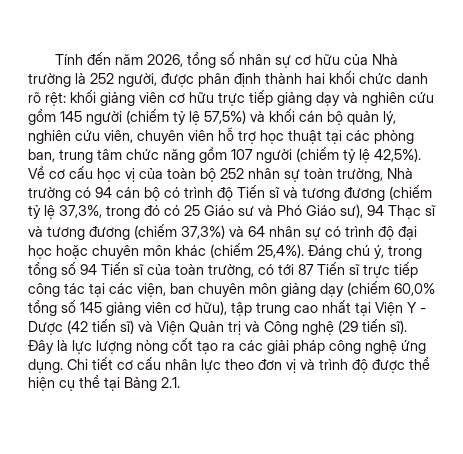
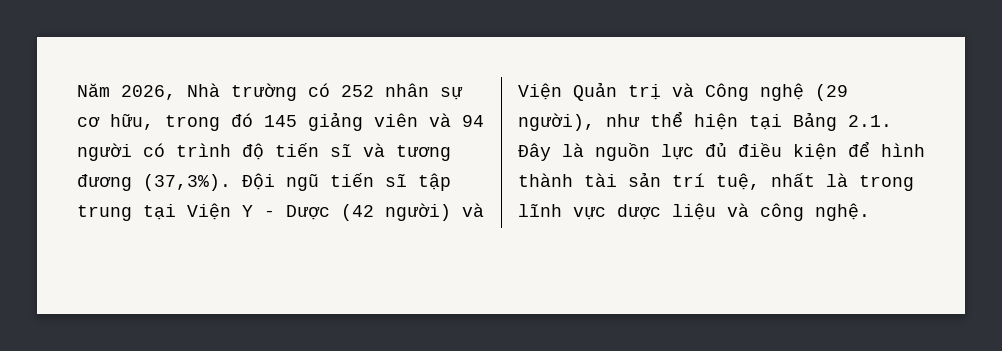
- Tính đến năm 2026, tổng số nhân sự cơ hữu của Nhà trường là 252 người, được phân định thành hai khối chức danh rõ rệt: khối giảng viên cơ hữu trực tiếp giảng dạy và nghiên cứu gồm 145 người (chiếm tỷ lệ 57,5%) và khối cán bộ quản lý, nghiên cứu viên, chuyên viên hỗ trợ học thuật tại các phòng ban, trung tâm chức năng gồm 107 người (chiếm tỷ lệ 42,5%). Về cơ cấu học vị của toàn bộ 252 nhân sự toàn trường, Nhà trường có 94 cán bộ có trình độ Tiến sĩ và tương đương (chiếm tỷ lệ 37,3%, trong đó có 25 Giáo sư và Phó Giáo sư), 94 Thạc sĩ và tương đương (chiếm 37,3%) và 64 nhân sự có trình độ đại học hoặc chuyên môn khác (chiếm 25,4%). Đáng chú ý, trong tổng số 94 Tiến sĩ của toàn trường, có tới 87 Tiến sĩ trực tiếp công tác tại các viện, ban chuyên môn giảng dạy (chiếm 60,0% tổng số 145 giảng viên cơ hữu), tập trung cao nhất tại Viện Y - Dược (42 tiến sĩ) và Viện Quản trị và Công nghệ (29 tiến sĩ). Đây là lực lượng nòng cốt tạo ra các giải pháp công nghệ ứng dụng. Chi tiết cơ cấu nhân lực theo đơn vị và trình độ được thể hiện cụ thể tại Bảng 2.1.
+ Năm 2026, Nhà trường có 252 nhân sự cơ hữu, trong đó 145 giảng viên và 94 người có trình độ tiến sĩ và tương đương (37,3%). Đội ngũ tiến sĩ tập trung tại Viện Y - Dược (42 người) và Viện Quản trị và Công nghệ (29 người), như thể hiện tại Bảng 2.1. Đây là nguồn lực đủ điều kiện để hình thành tài sản trí tuệ, nhất là trong lĩnh vực dược liệu và công nghệ.

